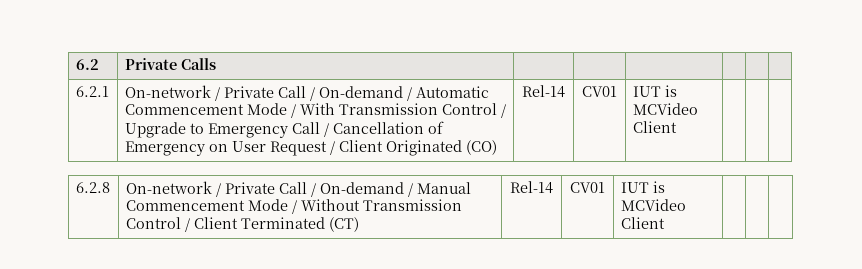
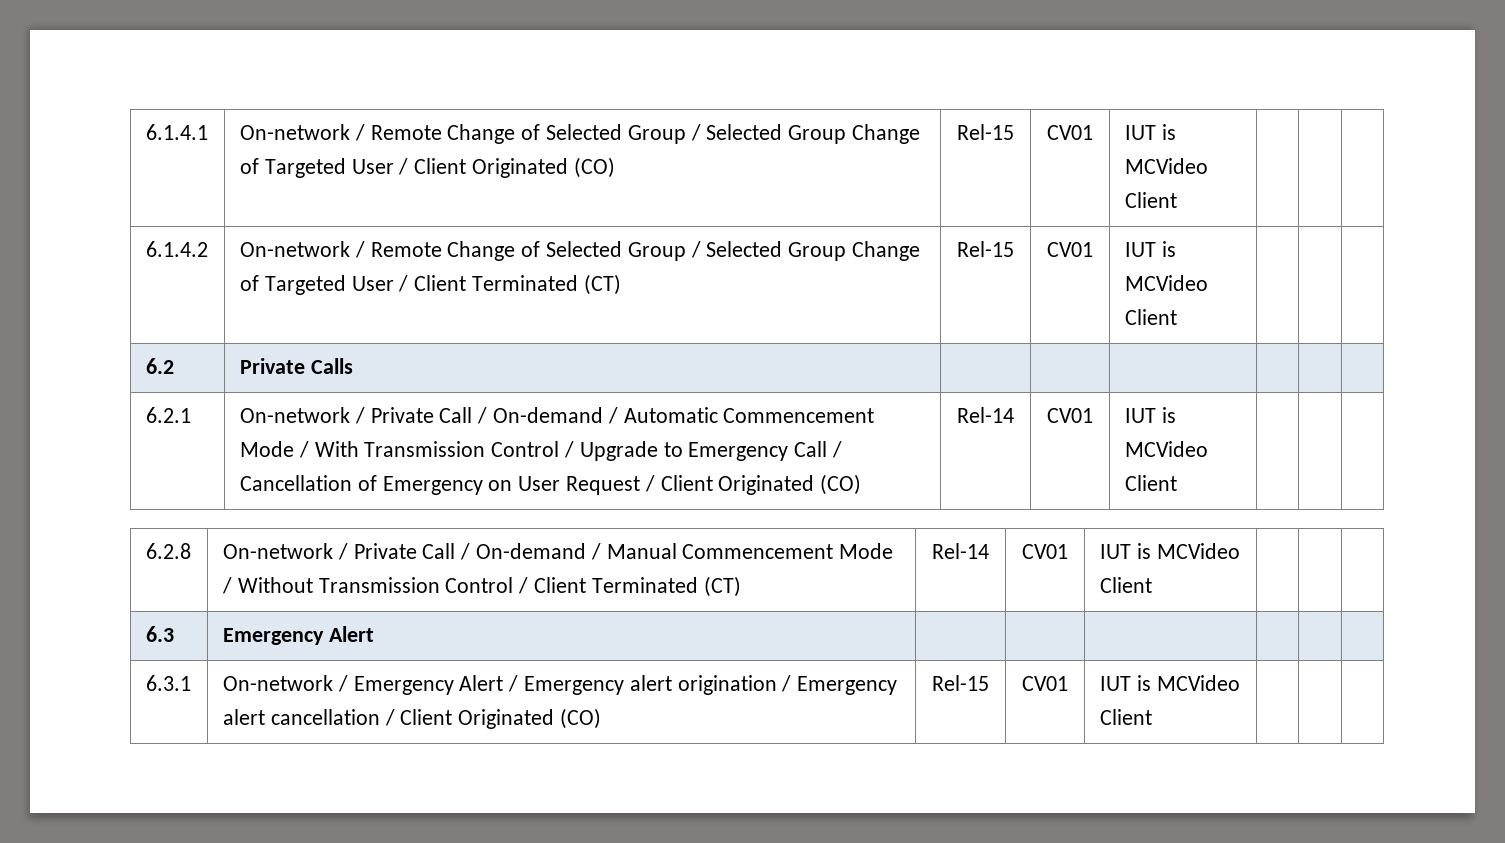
+ 6.1.4.1 | On-network / Remote Change of Selected Group / Selected Group Change of Targeted User / Client Originated (CO) | Rel-15 | CV01 | IUT is MCVideo Client | | |
+ 6.1.4.2 | On-network / Remote Change of Selected Group / Selected Group Change of Targeted User / Client Terminated (CT) | Rel-15 | CV01 | IUT is MCVideo Client | | |
+ 6.3 | Emergency Alert | | | | | |
+ 6.3.1 | On-network / Emergency Alert / Emergency alert origination / Emergency alert cancellation / Client Originated (CO) | Rel-15 | CV01 | IUT is MCVideo Client | | |

